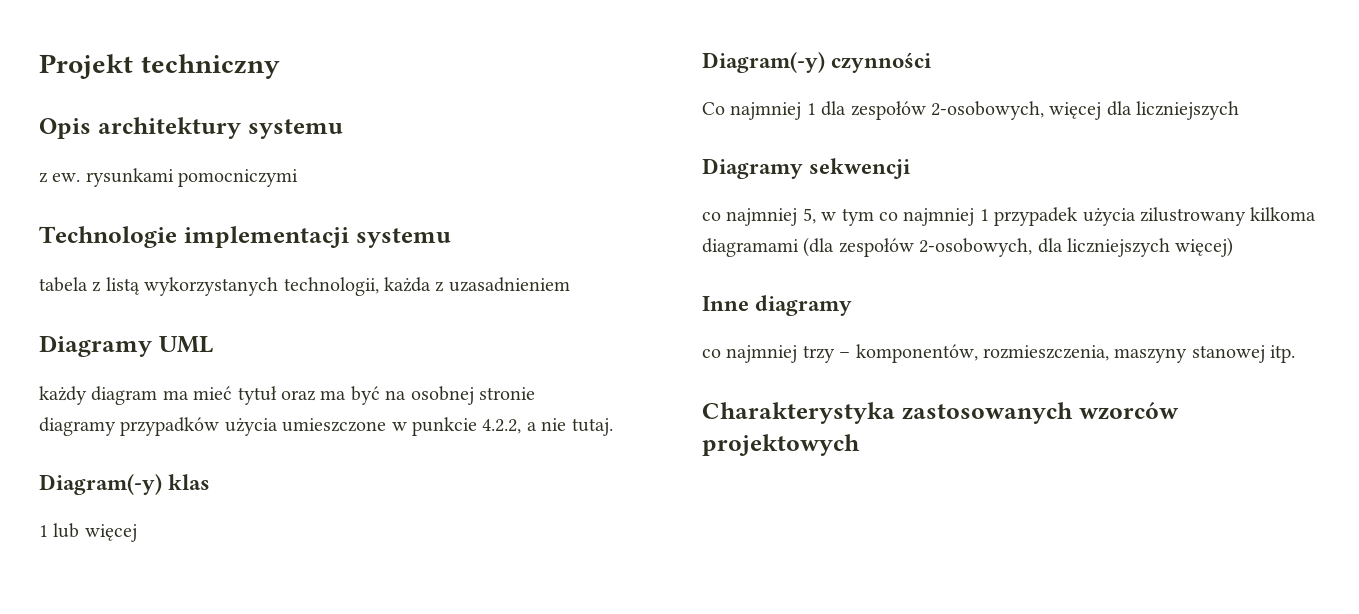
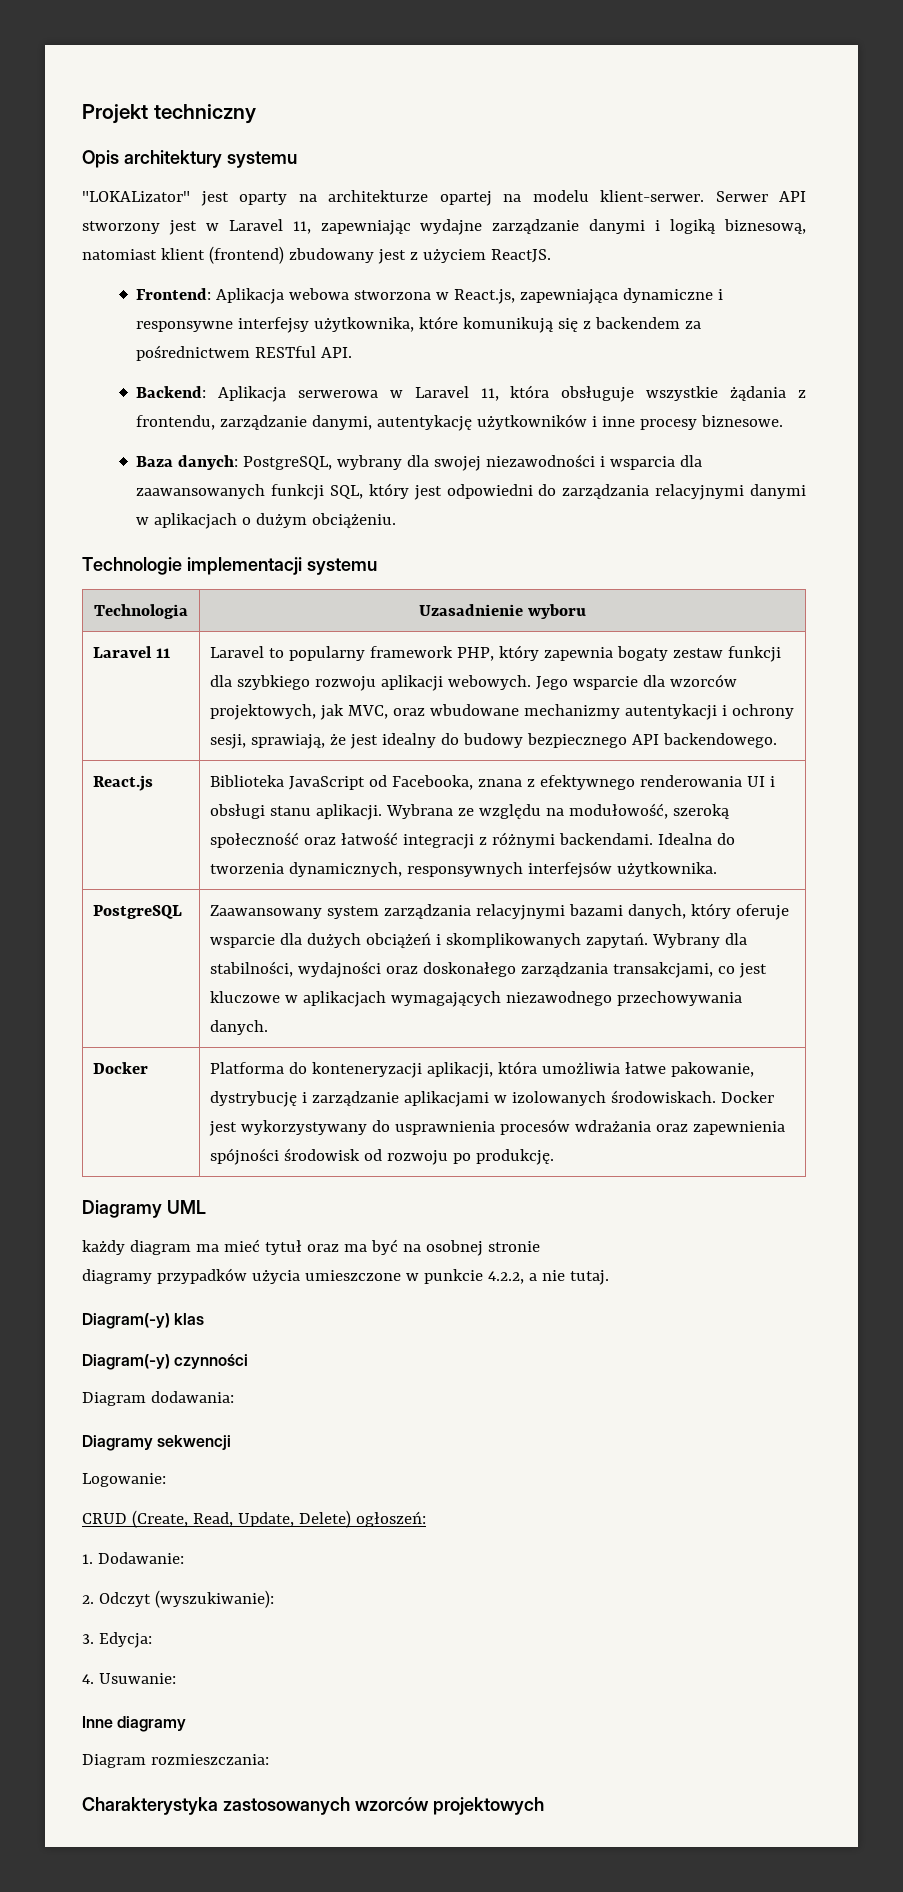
- z ew. rysunkami pomocniczymi
+ "LOKALizator" jest oparty na architekturze opartej na modelu klient-serwer. Serwer API stworzony jest w Laravel 11, zapewniając wydajne zarządzanie danymi i logiką biznesową, natomiast klient (frontend) zbudowany jest z użyciem ReactJS.
+ Frontend: Aplikacja webowa stworzona w React.js, zapewniająca dynamiczne i responsywne interfejsy użytkownika, które komunikują się z backendem za pośrednictwem RESTful API.
+ Backend: Aplikacja serwerowa w Laravel 11, która obsługuje wszystkie żądania z frontendu, zarządzanie danymi, autentykację użytkowników i inne procesy biznesowe.
+ Baza danych: PostgreSQL, wybrany dla swojej niezawodności i wsparcia dla zaawansowanych funkcji SQL, który jest odpowiedni do zarządzania relacyjnymi danymi w aplikacjach o dużym obciążeniu.
  Technologie implementacji systemu
- tabela z listą wykorzystanych technologii, każda z uzasadnieniem
+ Technologia | Uzasadnienie wyboru
+ Laravel 11 | Laravel to popularny framework PHP, który zapewnia bogaty zestaw funkcji dla szybkiego rozwoju aplikacji webowych. Jego wsparcie dla wzorców projektowych, jak MVC, oraz wbudowane mechanizmy autentykacji i ochrony sesji, sprawiają, że jest idealny do budowy bezpiecznego API backendowego.
+ React.js | Biblioteka JavaScript od Facebooka, znana z efektywnego renderowania UI i obsługi stanu aplikacji. Wybrana ze względu na modułowość, szeroką społeczność oraz łatwość integracji z różnymi backendami. Idealna do tworzenia dynamicznych, responsywnych interfejsów użytkownika.
+ PostgreSQL | Zaawansowany system zarządzania relacyjnymi bazami danych, który oferuje wsparcie dla dużych obciążeń i skomplikowanych zapytań. Wybrany dla stabilności, wydajności oraz doskonałego zarządzania transakcjami, co jest kluczowe w aplikacjach wymagających niezawodnego przechowywania danych.
+ Docker | Platforma do konteneryzacji aplikacji, która umożliwia łatwe pakowanie, dystrybucję i zarządzanie aplikacjami w izolowanych środowiskach. Docker jest wykorzystywany do usprawnienia procesów wdrażania oraz zapewnienia spójności środowisk od rozwoju po produkcję.
- 1 lub więcej
- Co najmniej 1 dla zespołów 2-osobowych, więcej dla liczniejszych
+ Diagram dodawania:
  Diagramy sekwencji
- co najmniej 5, w tym co najmniej 1 przypadek użycia zilustrowany kilkoma diagramami (dla zespołów 2-osobowych, dla liczniejszych więcej)
+ Logowanie:
+ CRUD (Create, Read, Update, Delete) ogłoszeń:
+ 1. Dodawanie:
+ 2. Odczyt (wyszukiwanie):
+ 3. Edycja:
+ 4. Usuwanie:
  Inne diagramy
- co najmniej trzy – komponentów, rozmieszczenia, maszyny stanowej itp.
+ Diagram rozmieszczania:

